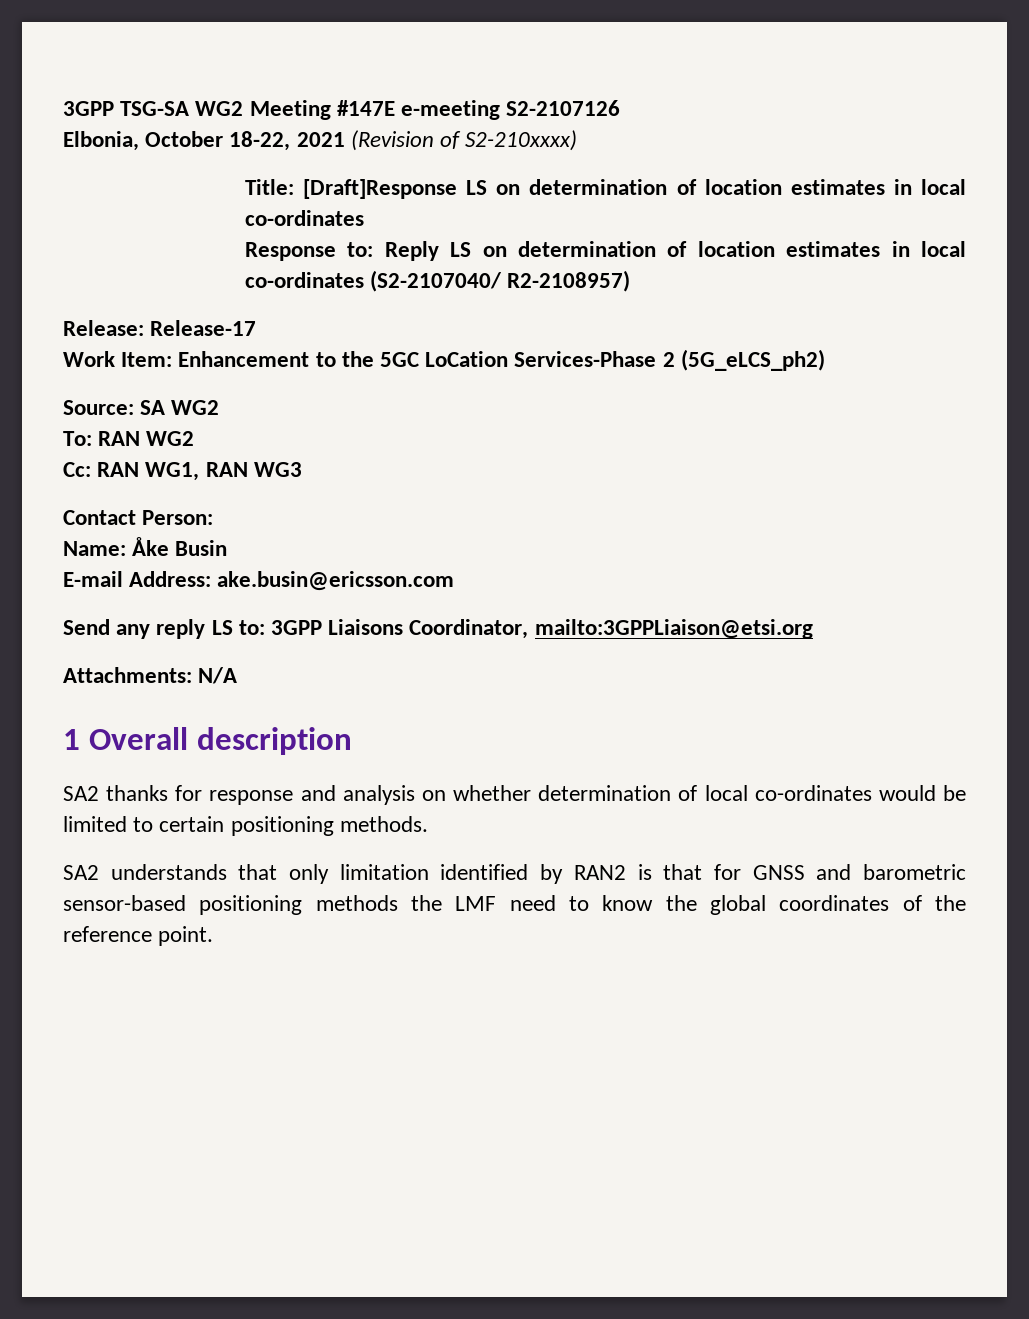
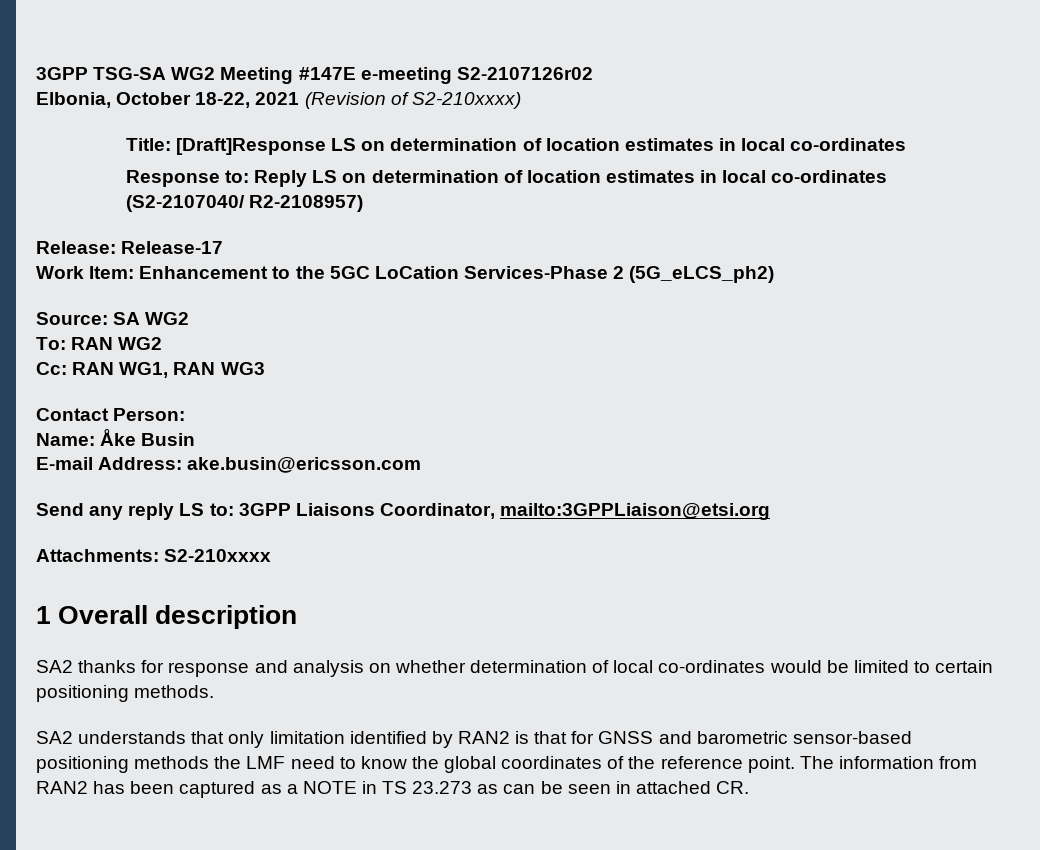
- 3GPP TSG-SA WG2 Meeting #147E e-meeting S2-2107126
+ 3GPP TSG-SA WG2 Meeting #147E e-meeting S2-2107126r02
- Attachments: N/A
+ Attachments: S2-210xxxx
+ The information from RAN2 has been captured as a NOTE in TS 23.273 as can be seen in attached CR.

